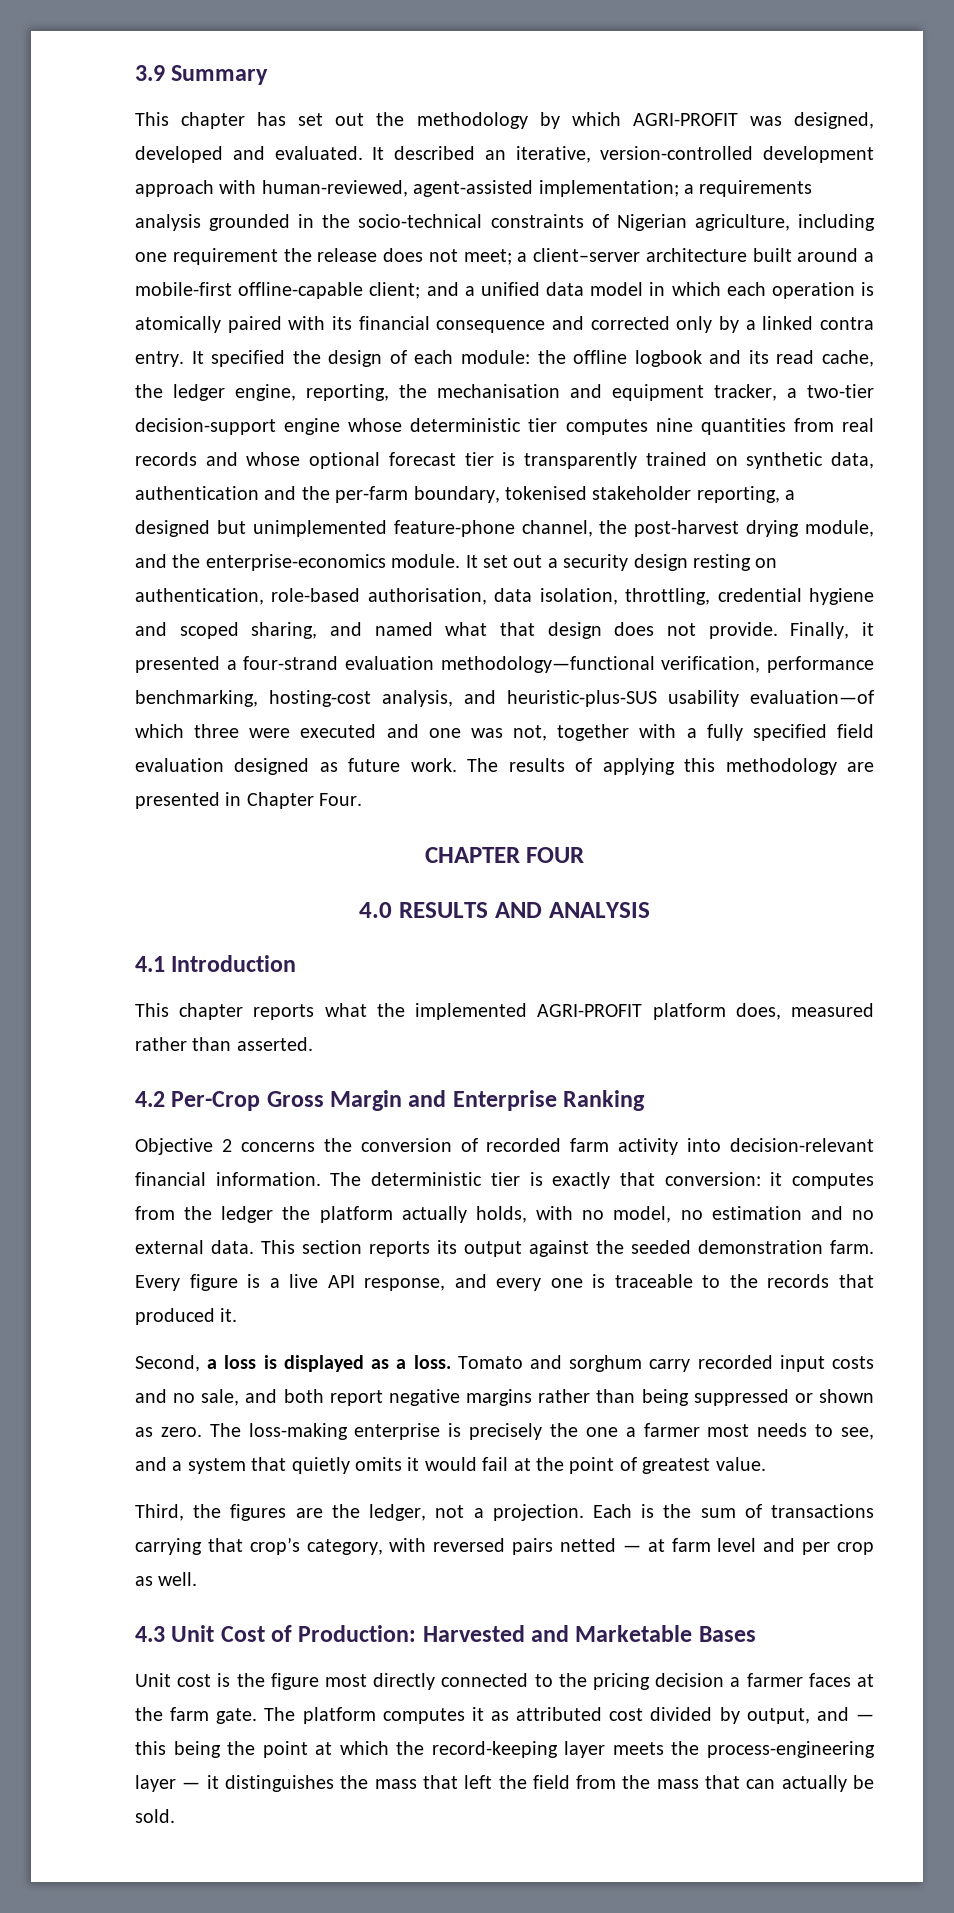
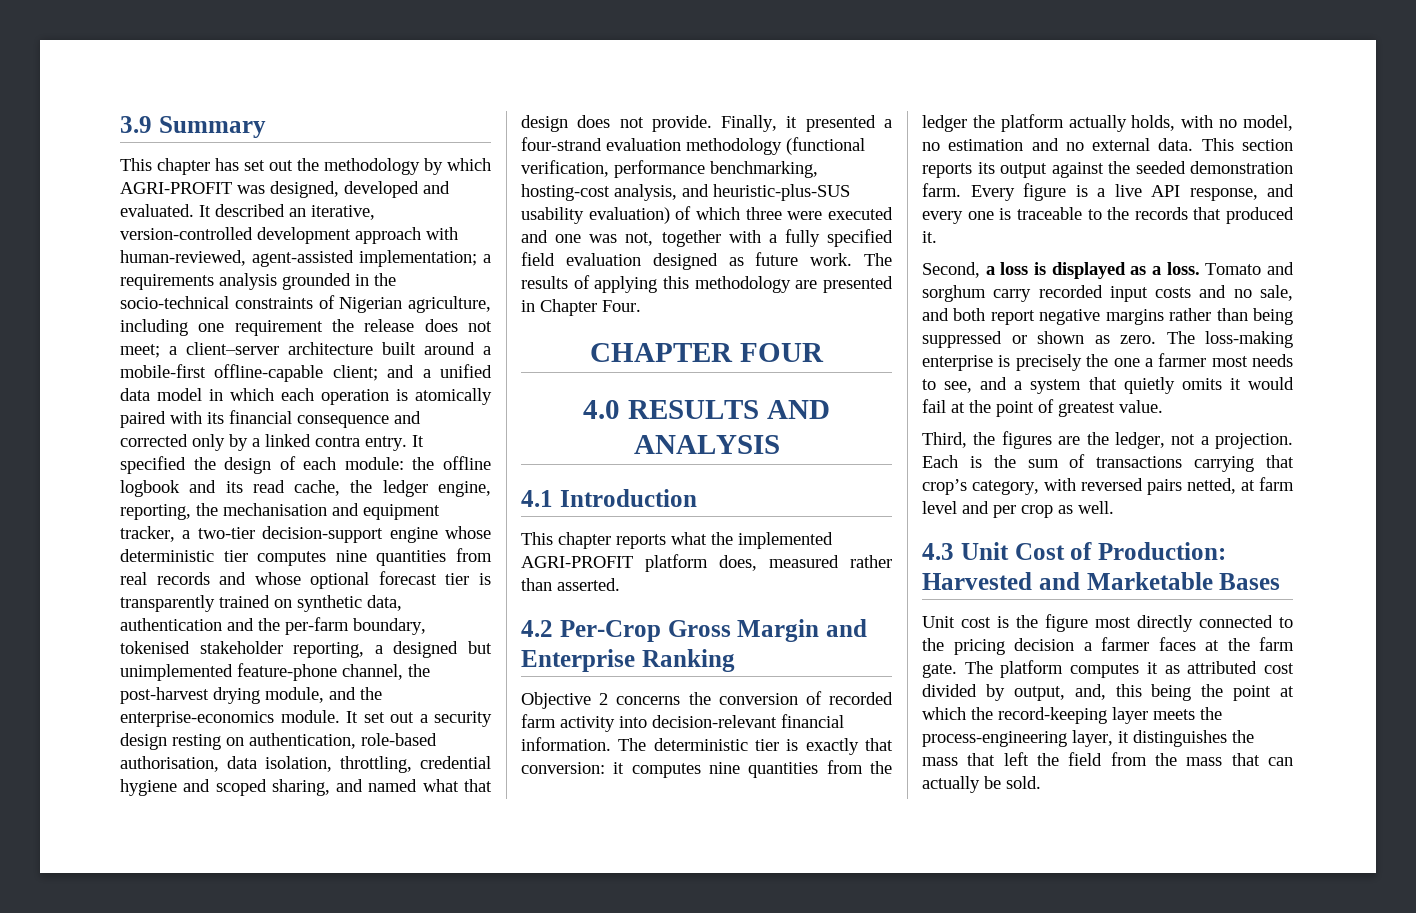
- Finally, it presented a four-strand evaluation methodology—functional verification, performance benchmarking, hosting-cost analysis, and heuristic-plus-SUS usability evaluation—of which three were executed and one was not, together with a fully specified field evaluation designed as future work.
+ Finally, it presented a four-strand evaluation methodology (functional verification, performance benchmarking, hosting-cost analysis, and heuristic-plus-SUS usability evaluation) of which three were executed and one was not, together with a fully specified field evaluation designed as future work.
- The deterministic tier is exactly that conversion: it computes from the ledger the platform actually holds, with no model, no estimation and no external data.
+ The deterministic tier is exactly that conversion: it computes nine quantities from the ledger the platform actually holds, with no model, no estimation and no external data.
- Each is the sum of transactions carrying that crop’s category, with reversed pairs netted — at farm level and per crop as well.
+ Each is the sum of transactions carrying that crop’s category, with reversed pairs netted, at farm level and per crop as well.
- The platform computes it as attributed cost divided by output, and — this being the point at which the record-keeping layer meets the process-engineering layer — it distinguishes the mass that left the field from the mass that can actually be sold.
+ The platform computes it as attributed cost divided by output, and, this being the point at which the record-keeping layer meets the process-engineering layer, it distinguishes the mass that left the field from the mass that can actually be sold.

